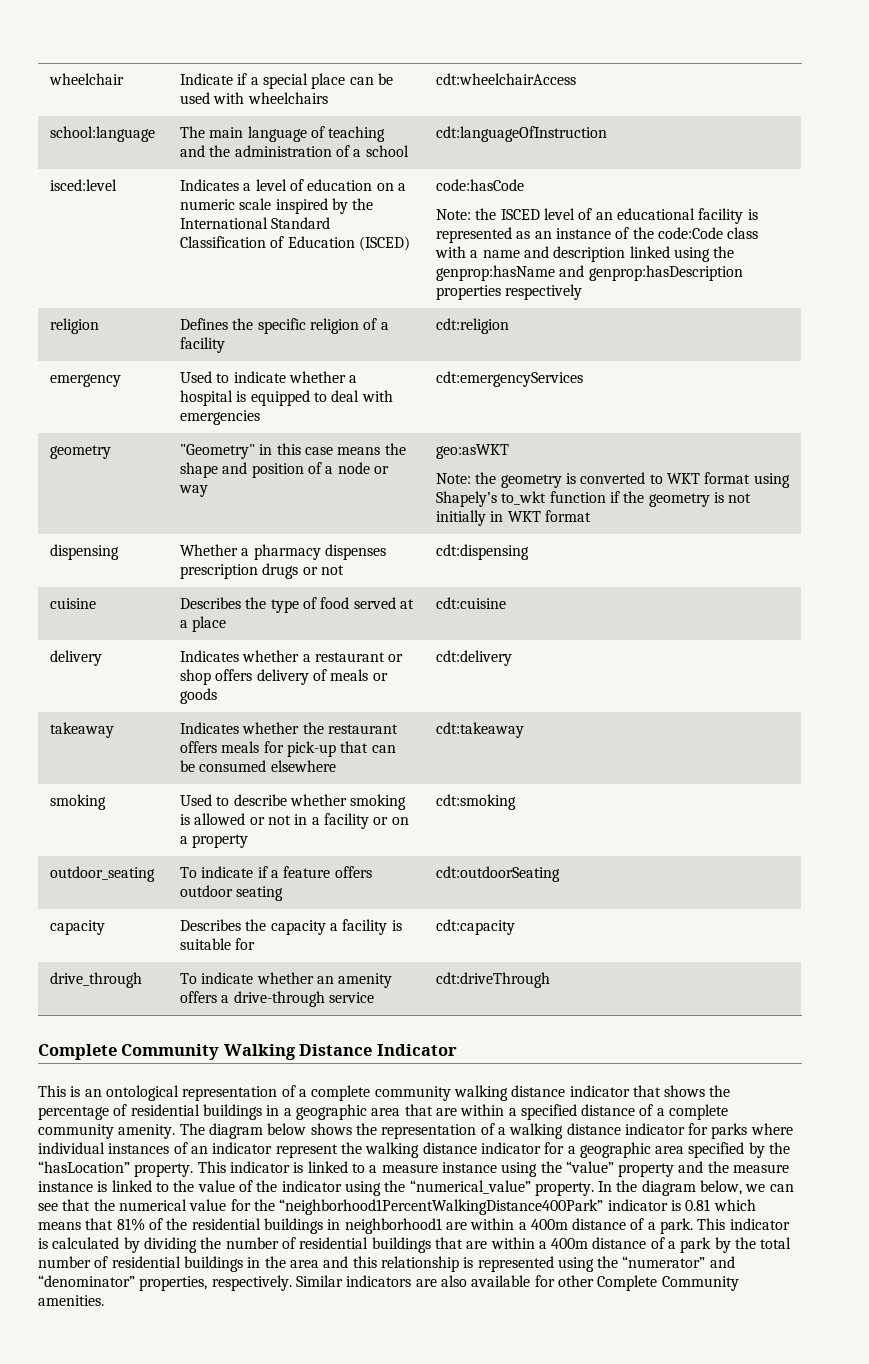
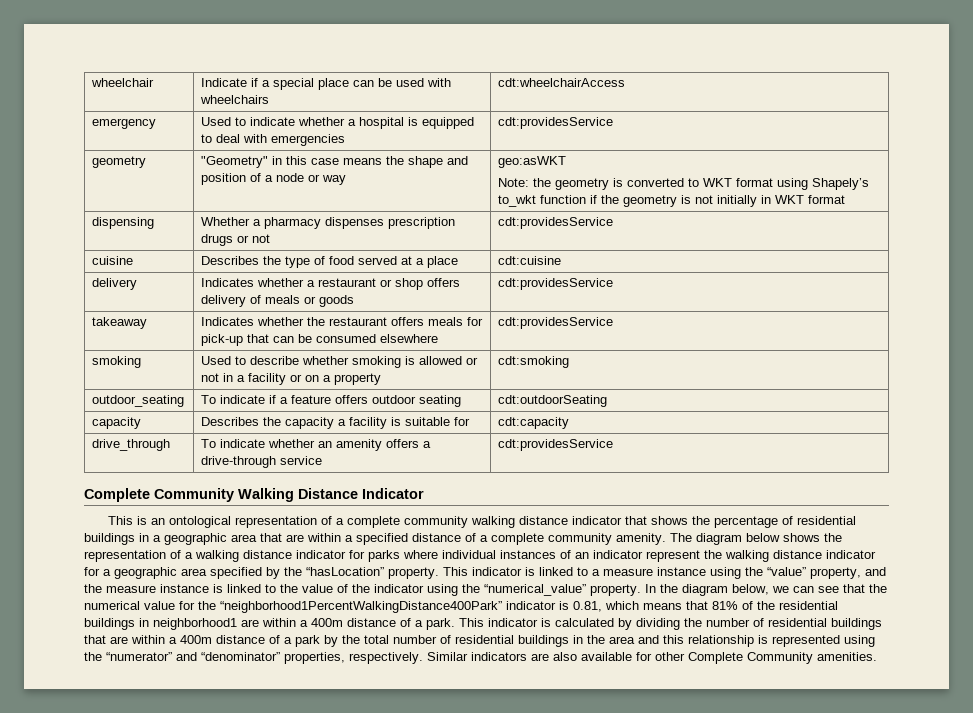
- school:language | The main language of teaching and the administration of a school | cdt:languageOfInstruction
- isced:level | Indicates a level of education on a numeric scale inspired by the International Standard Classification of Education (ISCED) | code:hasCode
- Note: the ISCED level of an educational facility is represented as an instance of the code:Code class with a name and description linked using the genprop:hasName and genprop:hasDescription properties respectively
- religion | Defines the specific religion of a facility | cdt:religion
- emergency | Used to indicate whether a hospital is equipped to deal with emergencies | cdt:emergencyServices
+ emergency | Used to indicate whether a hospital is equipped to deal with emergencies | cdt:providesService
- dispensing | Whether a pharmacy dispenses prescription drugs or not | cdt:dispensing
+ dispensing | Whether a pharmacy dispenses prescription drugs or not | cdt:providesService
- delivery | Indicates whether a restaurant or shop offers delivery of meals or goods | cdt:delivery
+ delivery | Indicates whether a restaurant or shop offers delivery of meals or goods | cdt:providesService
- takeaway | Indicates whether the restaurant offers meals for pick-up that can be consumed elsewhere | cdt:takeaway
+ takeaway | Indicates whether the restaurant offers meals for pick-up that can be consumed elsewhere | cdt:providesService
- drive_through | To indicate whether an amenity offers a drive-through service | cdt:driveThrough
+ drive_through | To indicate whether an amenity offers a drive-through service | cdt:providesService
- This indicator is linked to a measure instance using the “value” property and the measure instance is linked to the value of the indicator using the “numerical_value” property.
+ This indicator is linked to a measure instance using the “value” property, and the measure instance is linked to the value of the indicator using the “numerical_value” property.
- In the diagram below, we can see that the numerical value for the “neighborhood1PercentWalkingDistance400Park” indicator is 0.81 which means that 81% of the residential buildings in neighborhood1 are within a 400m distance of a park.
+ In the diagram below, we can see that the numerical value for the “neighborhood1PercentWalkingDistance400Park” indicator is 0.81, which means that 81% of the residential buildings in neighborhood1 are within a 400m distance of a park.

